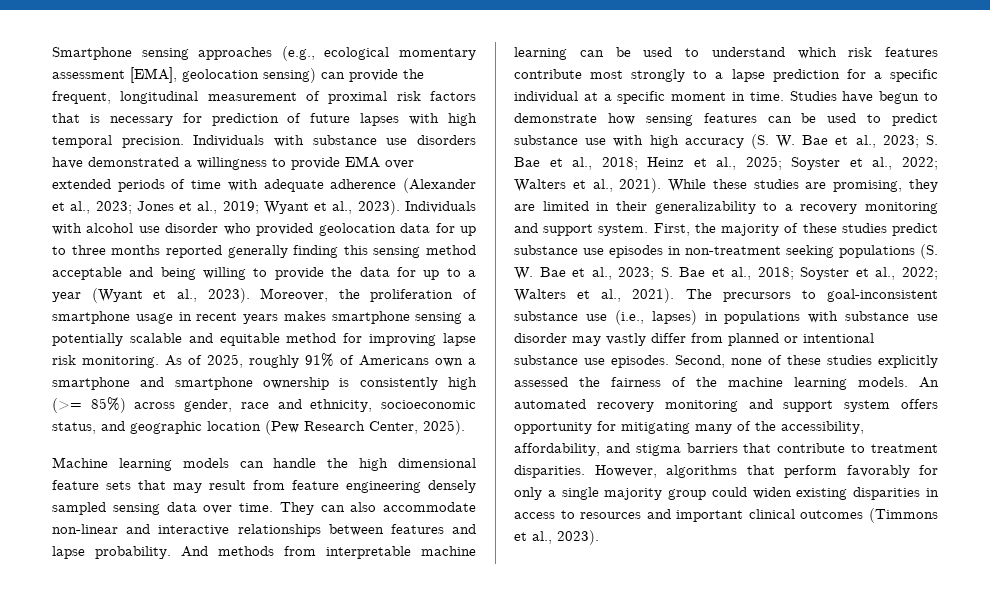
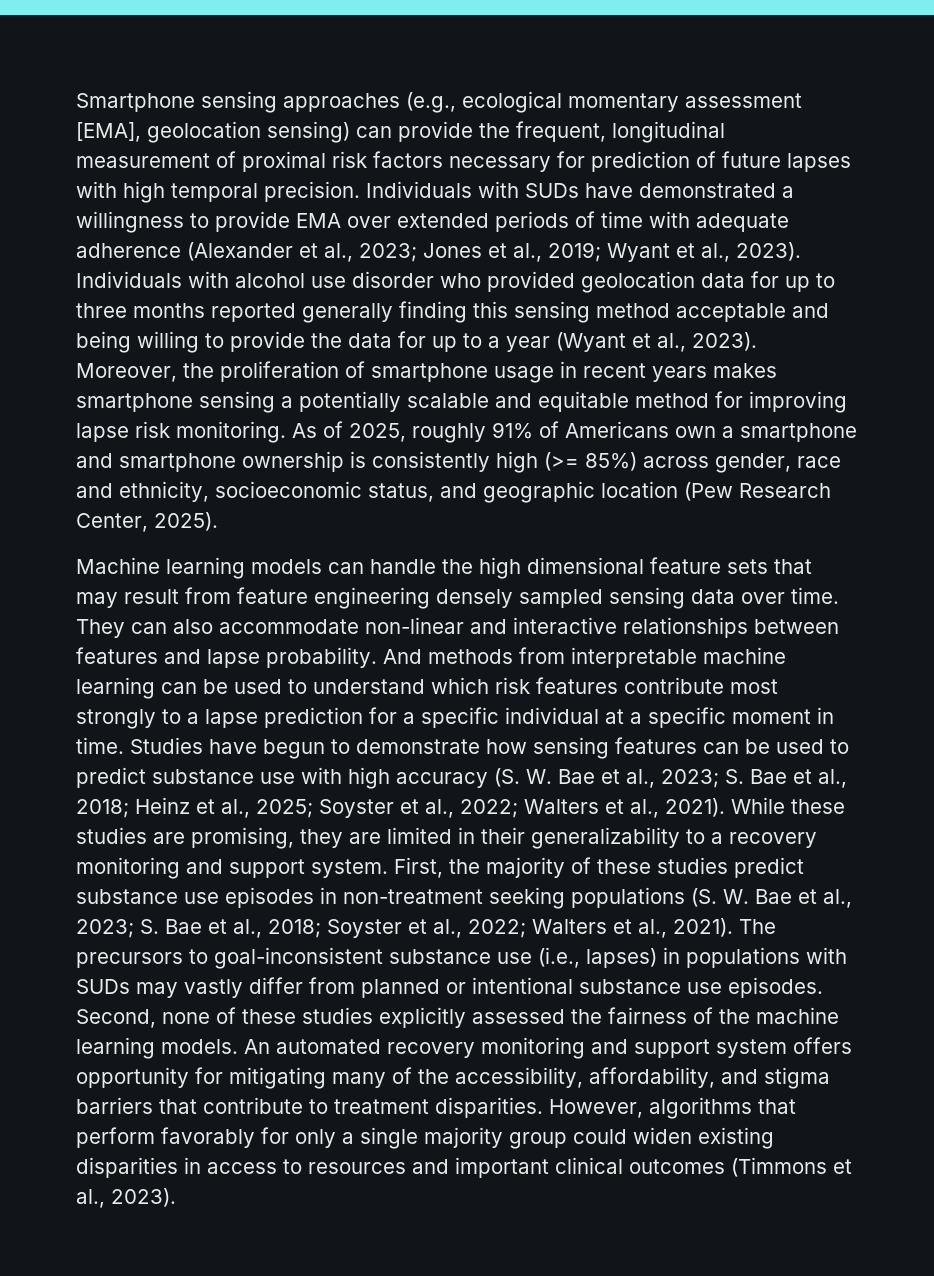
- Smartphone sensing approaches (e.g., ecological momentary assessment [EMA], geolocation sensing) can provide the frequent, longitudinal measurement of proximal risk factors that is necessary for prediction of future lapses with high temporal precision.
+ Smartphone sensing approaches (e.g., ecological momentary assessment [EMA], geolocation sensing) can provide the frequent, longitudinal measurement of proximal risk factors necessary for prediction of future lapses with high temporal precision.
- Individuals with substance use disorders have demonstrated a willingness to provide EMA over extended periods of time with adequate adherence (Alexander et al., 2023; Jones et al., 2019; Wyant et al., 2023).
+ Individuals with SUDs have demonstrated a willingness to provide EMA over extended periods of time with adequate adherence (Alexander et al., 2023; Jones et al., 2019; Wyant et al., 2023).
- The precursors to goal-inconsistent substance use (i.e., lapses) in populations with substance use disorder may vastly differ from planned or intentional substance use episodes.
+ The precursors to goal-inconsistent substance use (i.e., lapses) in populations with SUDs may vastly differ from planned or intentional substance use episodes.

